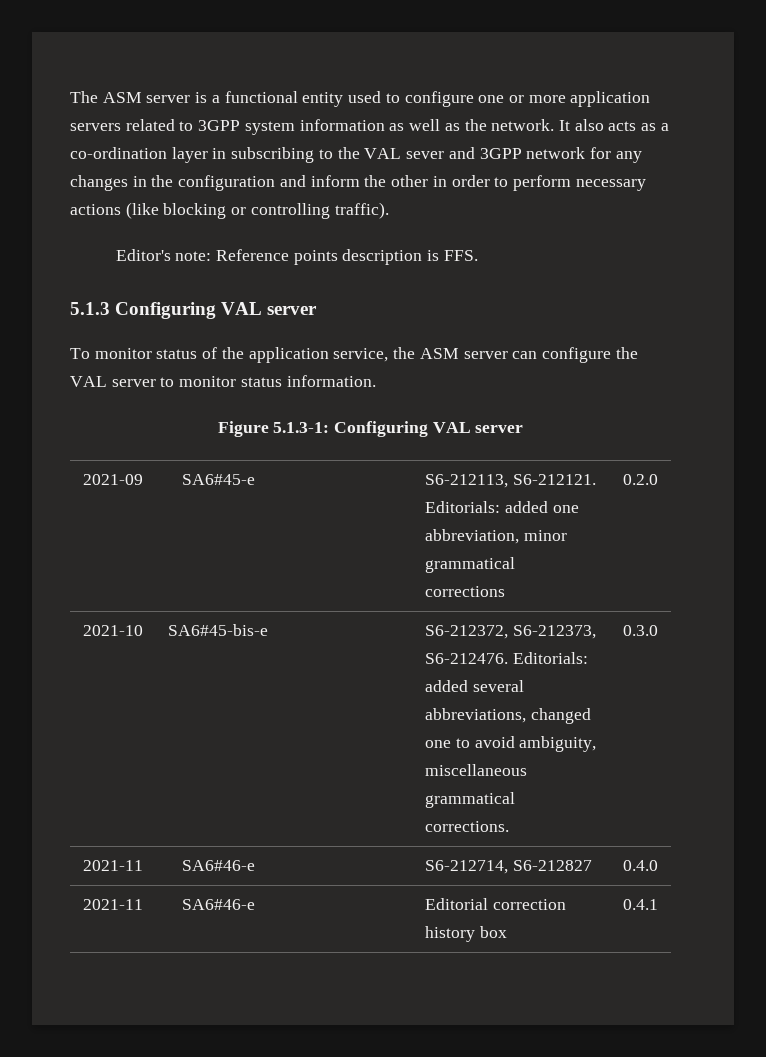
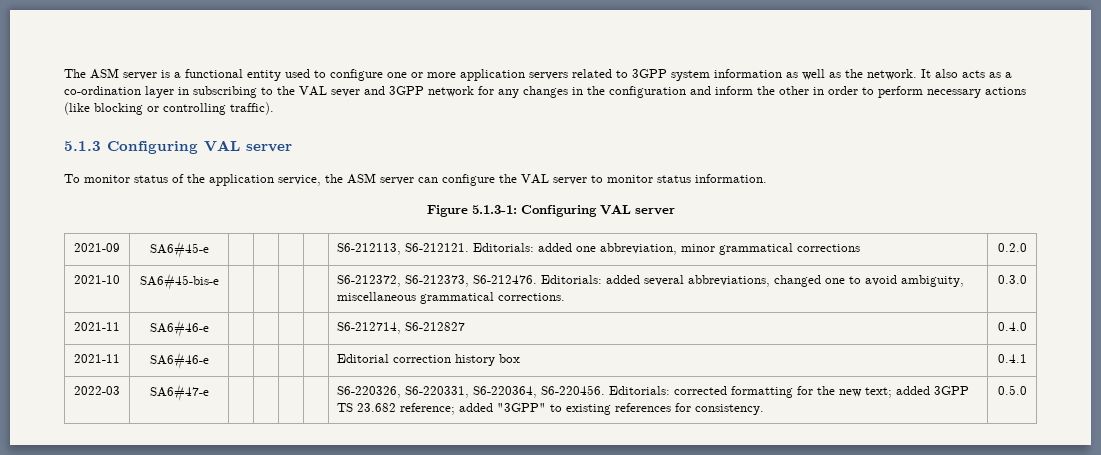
- Editor's note: Reference points description is FFS.
+ 2022-03 | SA6#47-e | | | | | S6-220326, S6-220331, S6-220364, S6-220456. Editorials: corrected formatting for the new text; added 3GPP TS 23.682 reference; added "3GPP" to existing references for consistency. | 0.5.0

